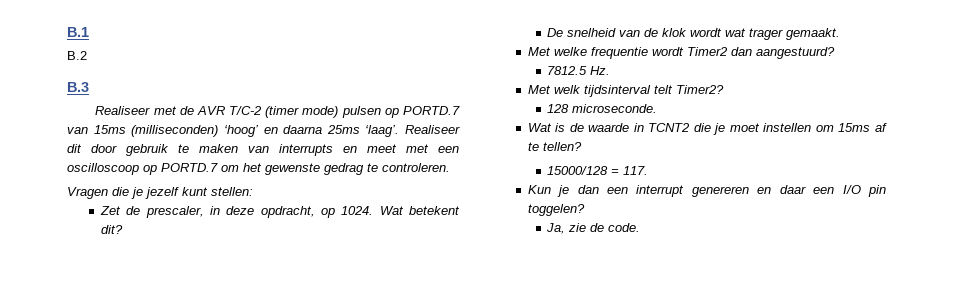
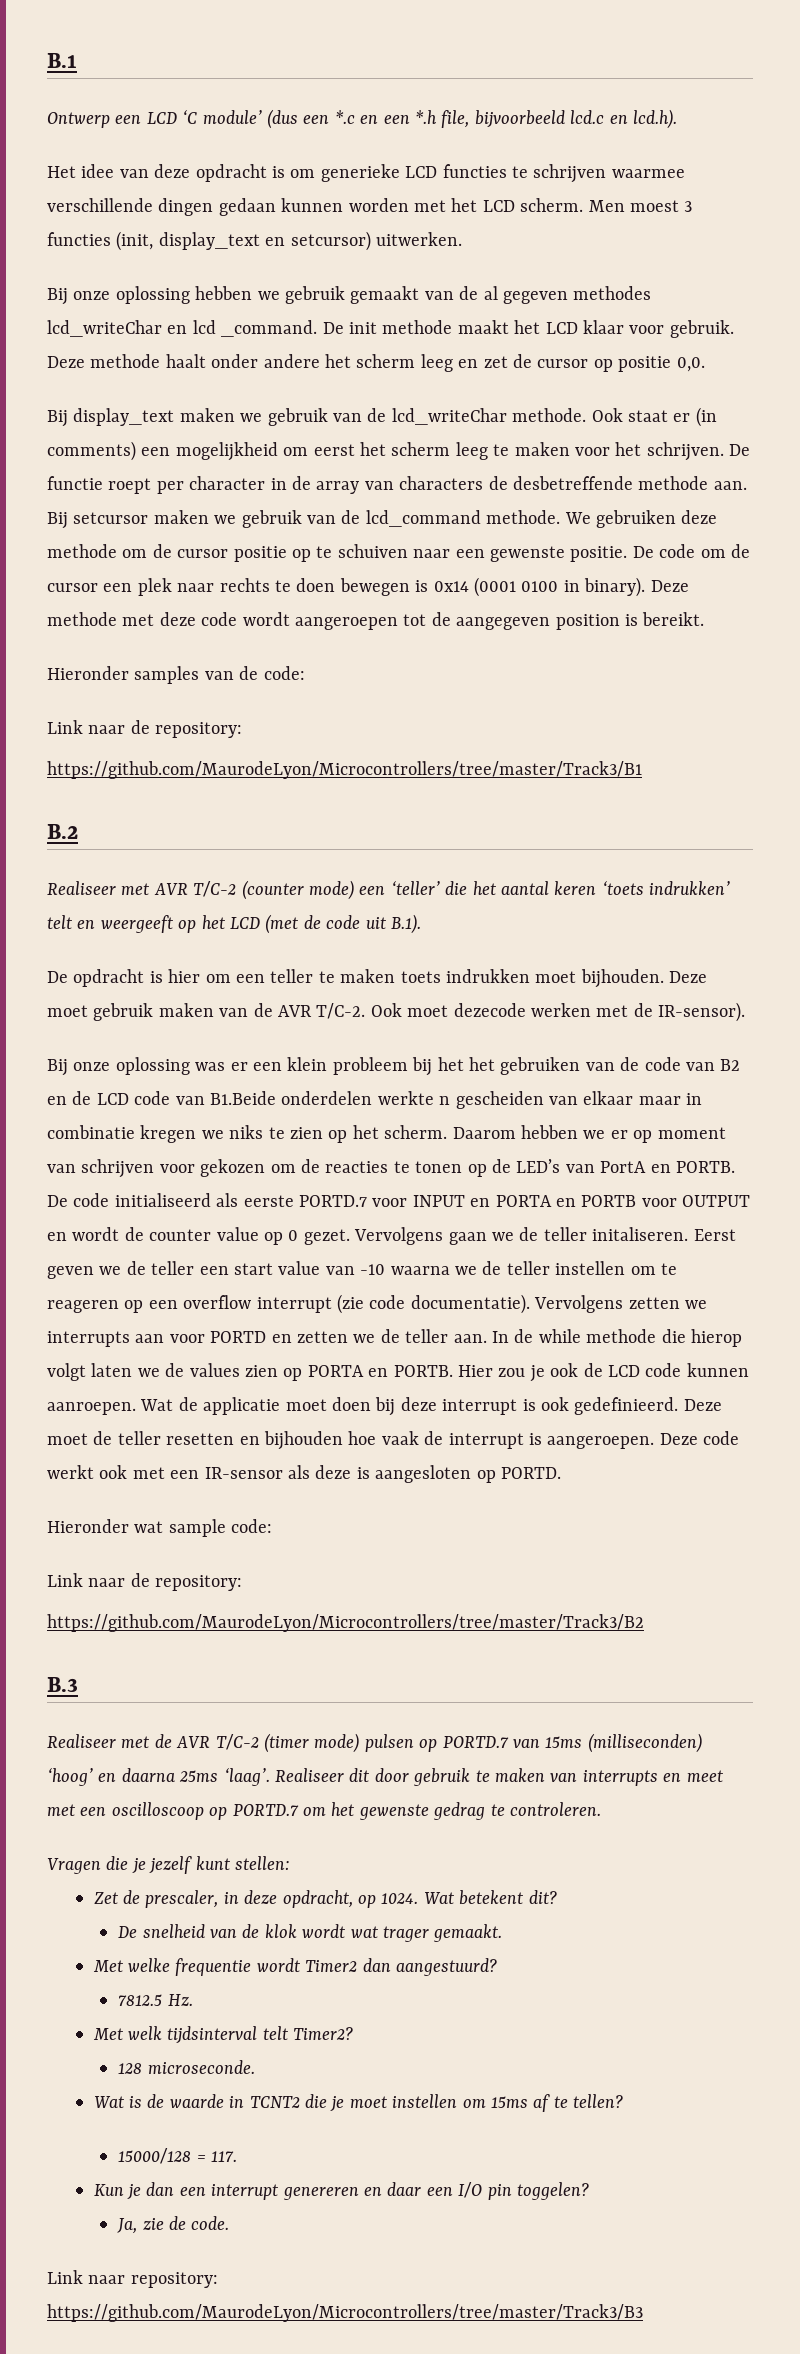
+ Ontwerp een LCD ‘C module’ (dus een *.c en een *.h file, bijvoorbeeld lcd.c en lcd.h).
+ Het idee van deze opdracht is om generieke LCD functies te schrijven waarmee verschillende dingen gedaan kunnen worden met het LCD scherm. Men moest 3 functies (init, display_text en setcursor) uitwerken.
+ Bij onze oplossing hebben we gebruik gemaakt van de al gegeven methodes lcd_writeChar en lcd _command. De init methode maakt het LCD klaar voor gebruik. Deze methode haalt onder andere het scherm leeg en zet de cursor op positie 0,0.
+ Bij display_text maken we gebruik van de lcd_writeChar methode. Ook staat er (in comments) een mogelijkheid om eerst het scherm leeg te maken voor het schrijven. De functie roept per character in de array van characters de desbetreffende methode aan. Bij setcursor maken we gebruik van de lcd_command methode. We gebruiken deze methode om de cursor positie op te schuiven naar een gewenste positie. De code om de cursor een plek naar rechts te doen bewegen is 0x14 (0001 0100 in binary). Deze methode met deze code wordt aangeroepen tot de aangegeven position is bereikt.
+ Hieronder samples van de code:
+ Link naar de repository:
+ https://github.com/MaurodeLyon/Microcontrollers/tree/master/Track3/B1
  B.2
+ Realiseer met AVR T/C-2 (counter mode) een ‘teller’ die het aantal keren ‘toets indrukken’ telt en weergeeft op het LCD (met de code uit B.1).
+ De opdracht is hier om een teller te maken toets indrukken moet bijhouden. Deze moet gebruik maken van de AVR T/C-2. Ook moet dezecode werken met de IR-sensor).
+ Bij onze oplossing was er een klein probleem bij het het gebruiken van de code van B2 en de LCD code van B1.Beide onderdelen werkte n gescheiden van elkaar maar in combinatie kregen we niks te zien op het scherm. Daarom hebben we er op moment van schrijven voor gekozen om de reacties te tonen op de LED’s van PortA en PORTB. De code initialiseerd als eerste PORTD.7 voor INPUT en PORTA en PORTB voor OUTPUT en wordt de counter value op 0 gezet. Vervolgens gaan we de teller initaliseren. Eerst geven we de teller een start value van -10 waarna we de teller instellen om te reageren op een overflow interrupt (zie code documentatie). Vervolgens zetten we interrupts aan voor PORTD en zetten we de teller aan. In de while methode die hierop volgt laten we de values zien op PORTA en PORTB. Hier zou je ook de LCD code kunnen aanroepen. Wat de applicatie moet doen bij deze interrupt is ook gedefinieerd. Deze moet de teller resetten en bijhouden hoe vaak de interrupt is aangeroepen. Deze code werkt ook met een IR-sensor als deze is aangesloten op PORTD.
+ Hieronder wat sample code:
+ Link naar de repository:
+ https://github.com/MaurodeLyon/Microcontrollers/tree/master/Track3/B2
+ Link naar repository: https://github.com/MaurodeLyon/Microcontrollers/tree/master/Track3/B3

